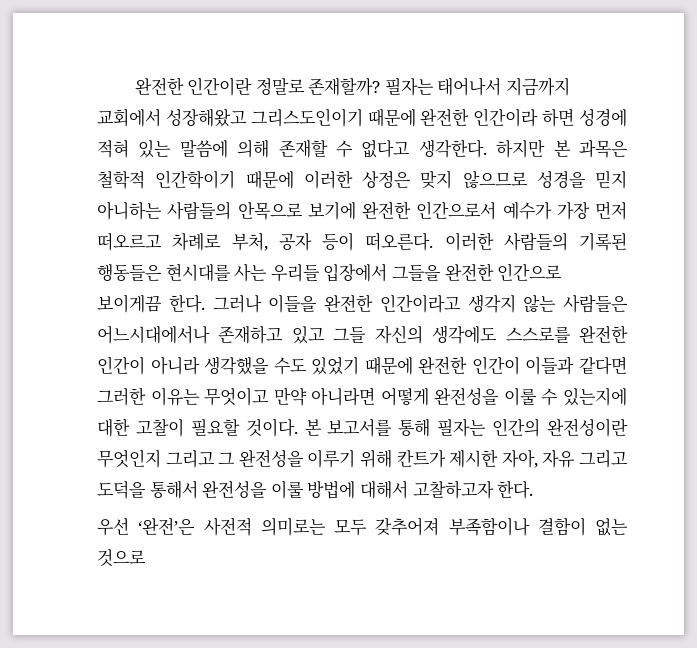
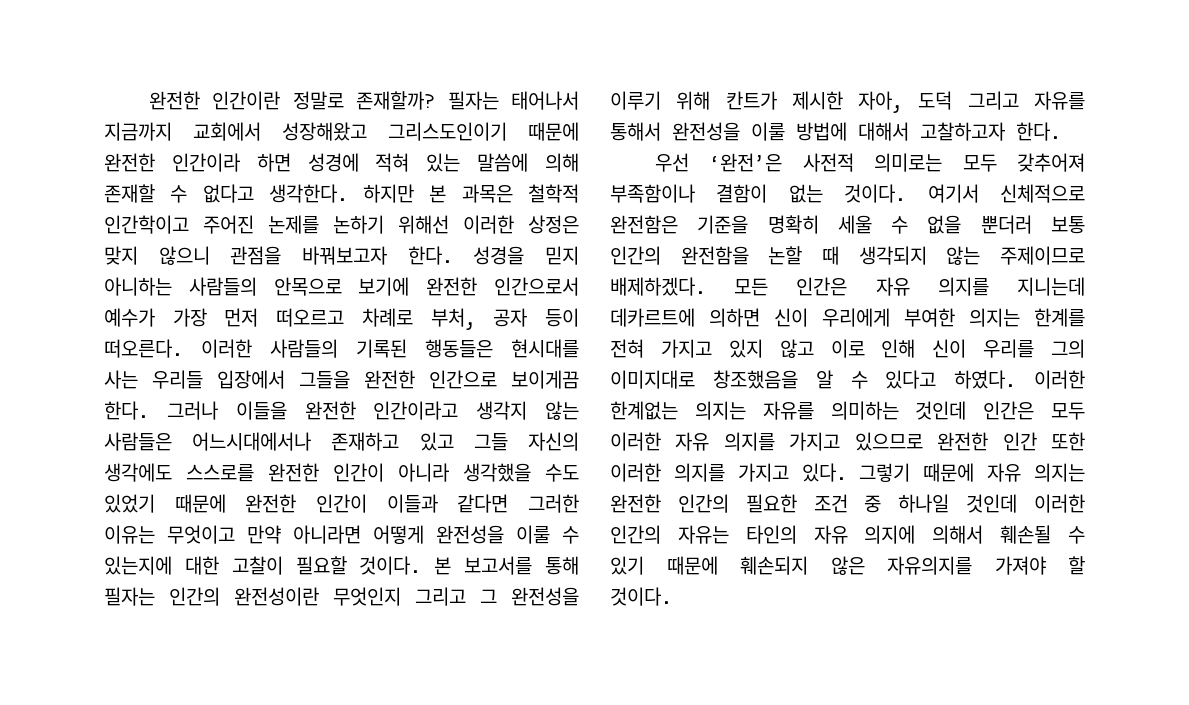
- 하지만 본 과목은 철학적 인간학이기 때문에 이러한 상정은 맞지 않으므로 성경을 믿지 아니하는 사람들의 안목으로 보기에 완전한 인간으로서 예수가 가장 먼저 떠오르고 차례로 부처, 공자 등이 떠오른다.
+ 하지만 본 과목은 철학적 인간학이고 주어진 논제를 논하기 위해선 이러한 상정은 맞지 않으니 관점을 바꿔보고자 한다. 성경을 믿지 아니하는 사람들의 안목으로 보기에 완전한 인간으로서 예수가 가장 먼저 떠오르고 차례로 부처, 공자 등이 떠오른다.
- 본 보고서를 통해 필자는 인간의 완전성이란 무엇인지 그리고 그 완전성을 이루기 위해 칸트가 제시한 자아, 자유 그리고 도덕을 통해서 완전성을 이룰 방법에 대해서 고찰하고자 한다.
+ 본 보고서를 통해 필자는 인간의 완전성이란 무엇인지 그리고 그 완전성을 이루기 위해 칸트가 제시한 자아, 도덕 그리고 자유를 통해서 완전성을 이룰 방법에 대해서 고찰하고자 한다.
- 우선 ‘완전’은 사전적 의미로는 모두 갖추어져 부족함이나 결함이 없는 것으로
+ 우선 ‘완전’은 사전적 의미로는 모두 갖추어져 부족함이나 결함이 없는 것이다. 여기서 신체적으로 완전함은 기준을 명확히 세울 수 없을 뿐더러 보통 인간의 완전함을 논할 때 생각되지 않는 주제이므로 배제하겠다. 모든 인간은 자유 의지를 지니는데 데카르트에 의하면 신이 우리에게 부여한 의지는 한계를 전혀 가지고 있지 않고 이로 인해 신이 우리를 그의 이미지대로 창조했음을 알 수 있다고 하였다. 이러한 한계없는 의지는 자유를 의미하는 것인데 인간은 모두 이러한 자유 의지를 가지고 있으므로 완전한 인간 또한 이러한 의지를 가지고 있다. 그렇기 때문에 자유 의지는 완전한 인간의 필요한 조건 중 하나일 것인데 이러한 인간의 자유는 타인의 자유 의지에 의해서 훼손될 수 있기 때문에 훼손되지 않은 자유의지를 가져야 할 것이다.

